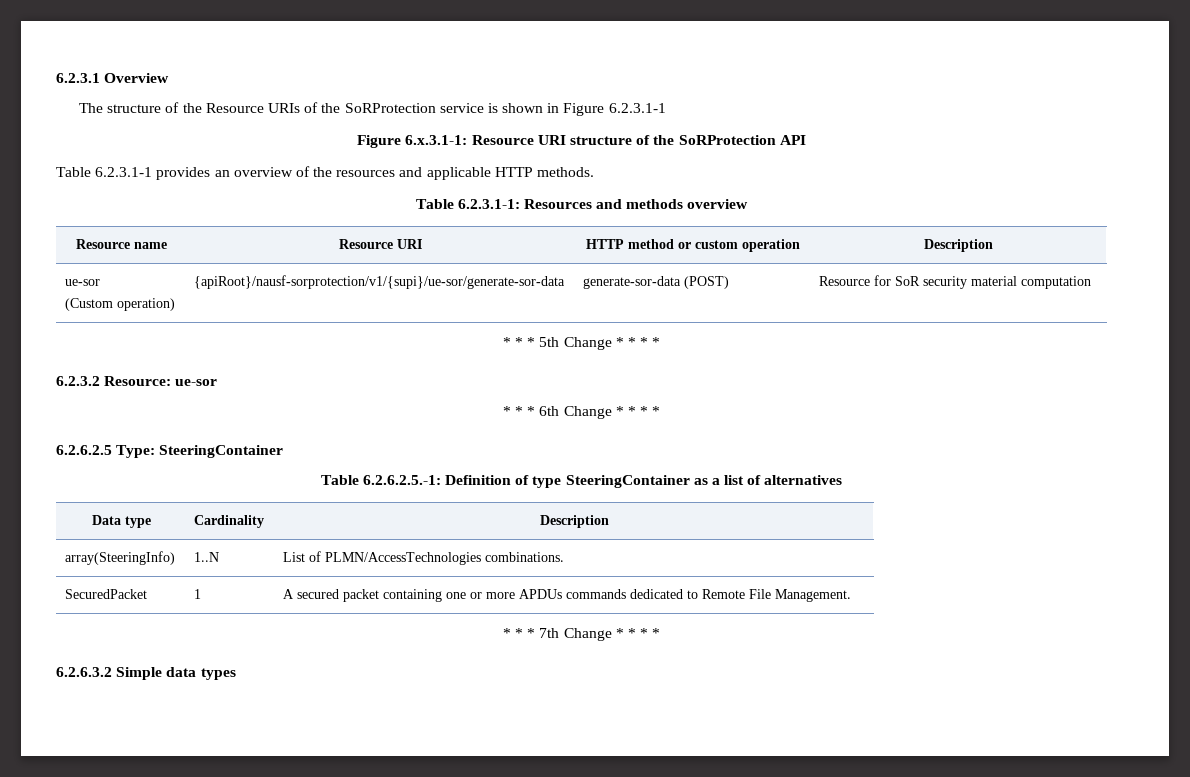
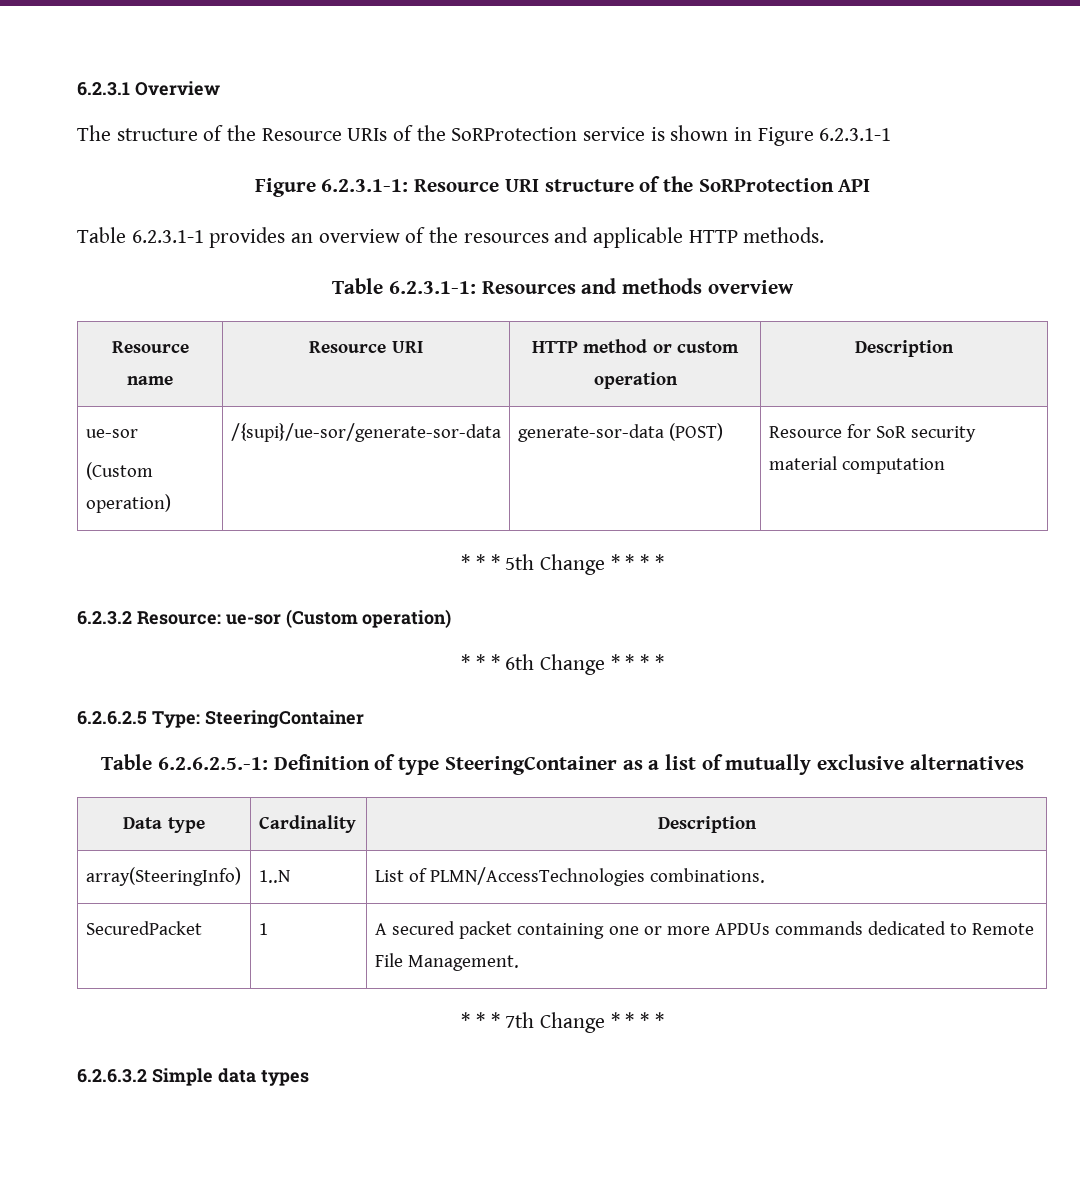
- Figure 6.x.3.1-1: Resource URI structure of the SoRProtection API
+ Figure 6.2.3.1-1: Resource URI structure of the SoRProtection API
  Resource name | Resource URI | HTTP method or custom operation | Description
  ue-sor
- (Custom operation) | {apiRoot}/nausf-sorprotection/v1/{supi}/ue-sor/generate-sor-data | generate-sor-data (POST) | Resource for SoR security material computation
+ (Custom operation) | /{supi}/ue-sor/generate-sor-data | generate-sor-data (POST) | Resource for SoR security material computation
- 6.2.3.2 Resource: ue-sor
+ 6.2.3.2 Resource: ue-sor (Custom operation)
- Table 6.2.6.2.5.-1: Definition of type SteeringContainer as a list of alternatives
+ Table 6.2.6.2.5.-1: Definition of type SteeringContainer as a list of mutually exclusive alternatives

